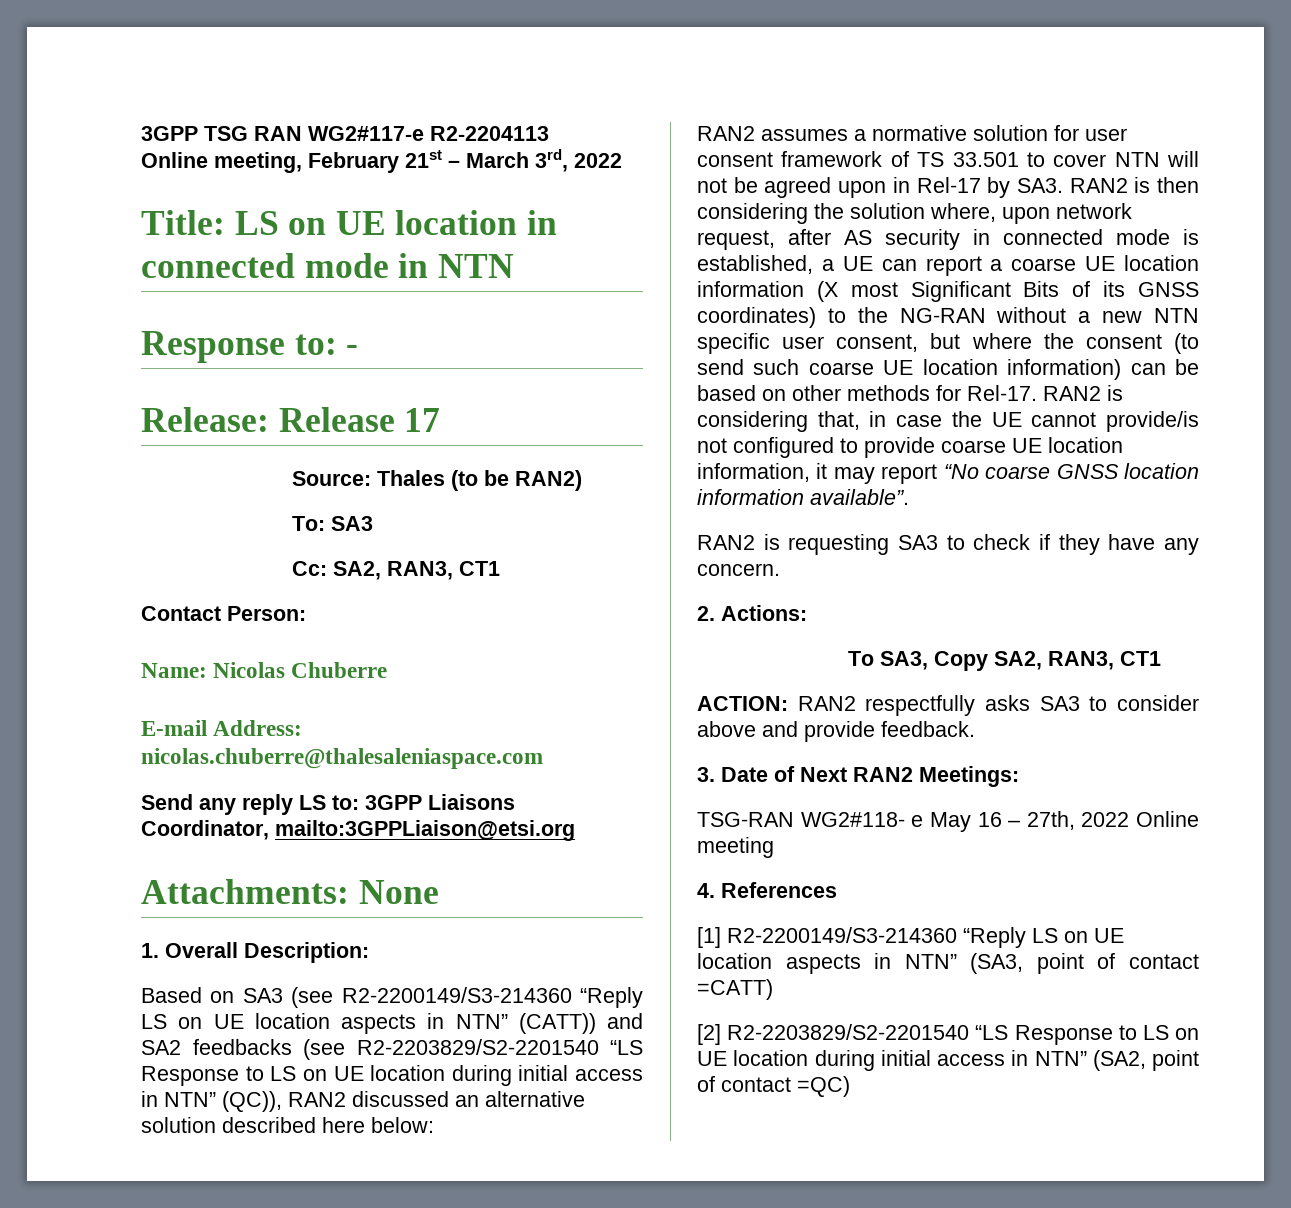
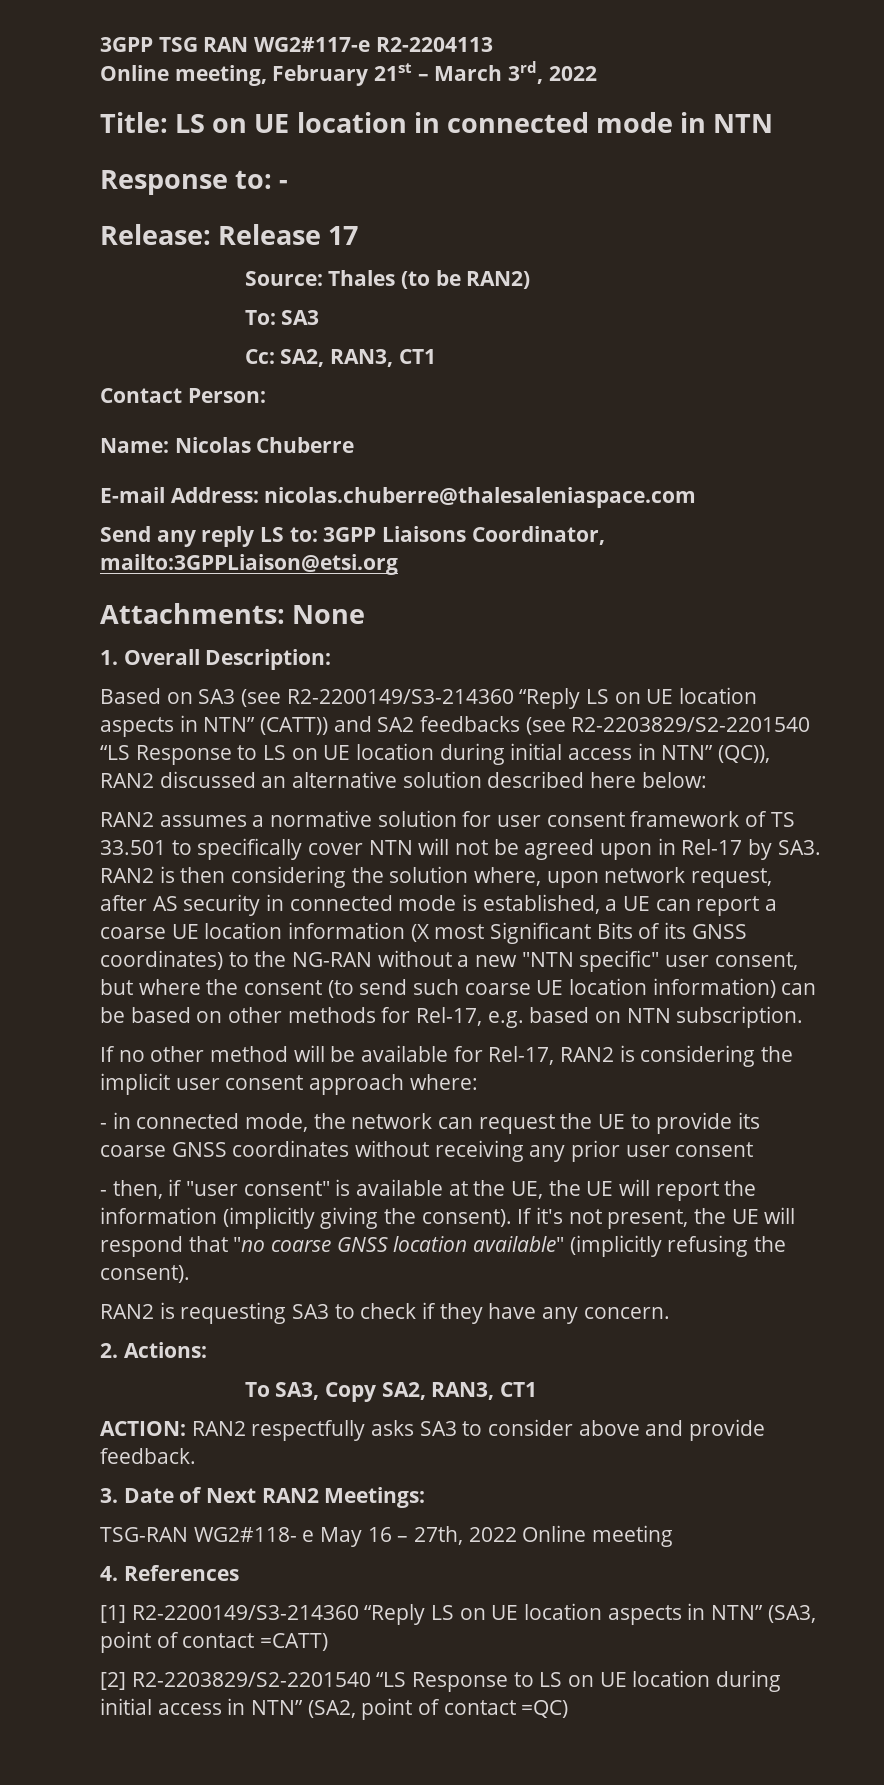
- RAN2 assumes a normative solution for user consent framework of TS 33.501 to cover NTN will not be agreed upon in Rel-17 by SA3. RAN2 is then considering the solution where, upon network request, after AS security in connected mode is established, a UE can report a coarse UE location information (X most Significant Bits of its GNSS coordinates) to the NG-RAN without a new NTN specific user consent, but where the consent (to send such coarse UE location information) can be based on other methods for Rel-17. RAN2 is considering that, in case the UE cannot provide/is not configured to provide coarse UE location information, it may report “No coarse GNSS location information available”.
+ RAN2 assumes a normative solution for user consent framework of TS 33.501 to specifically cover NTN will not be agreed upon in Rel-17 by SA3. RAN2 is then considering the solution where, upon network request, after AS security in connected mode is established, a UE can report a coarse UE location information (X most Significant Bits of its GNSS coordinates) to the NG-RAN without a new "NTN specific" user consent, but where the consent (to send such coarse UE location information) can be based on other methods for Rel-17, e.g. based on NTN subscription.
+ If no other method will be available for Rel-17, RAN2 is considering the implicit user consent approach where:
+ - in connected mode, the network can request the UE to provide its coarse GNSS coordinates without receiving any prior user consent
+ - then, if "user consent" is available at the UE, the UE will report the information (implicitly giving the consent). If it's not present, the UE will respond that "no coarse GNSS location available" (implicitly refusing the consent).

